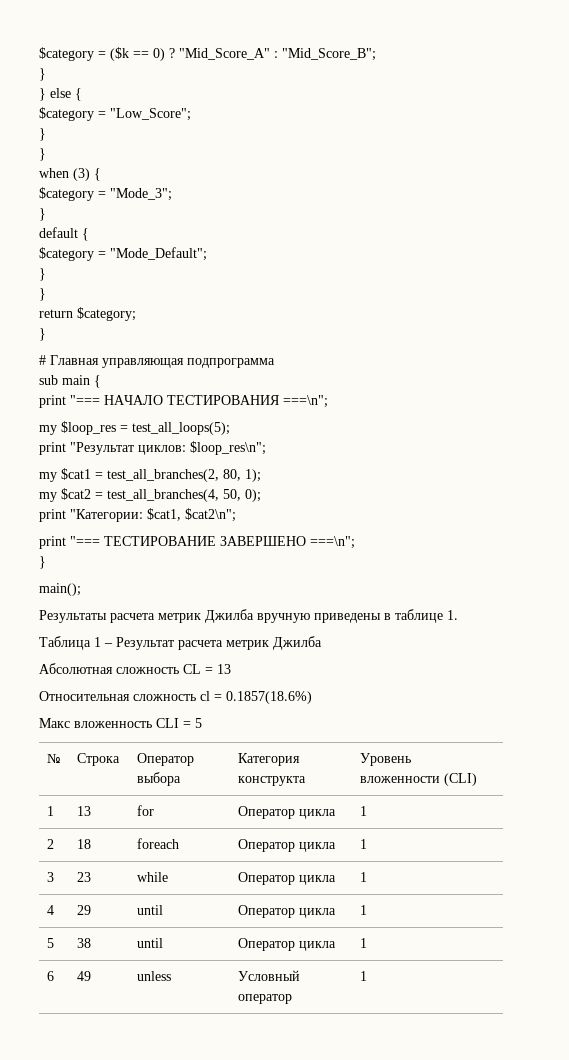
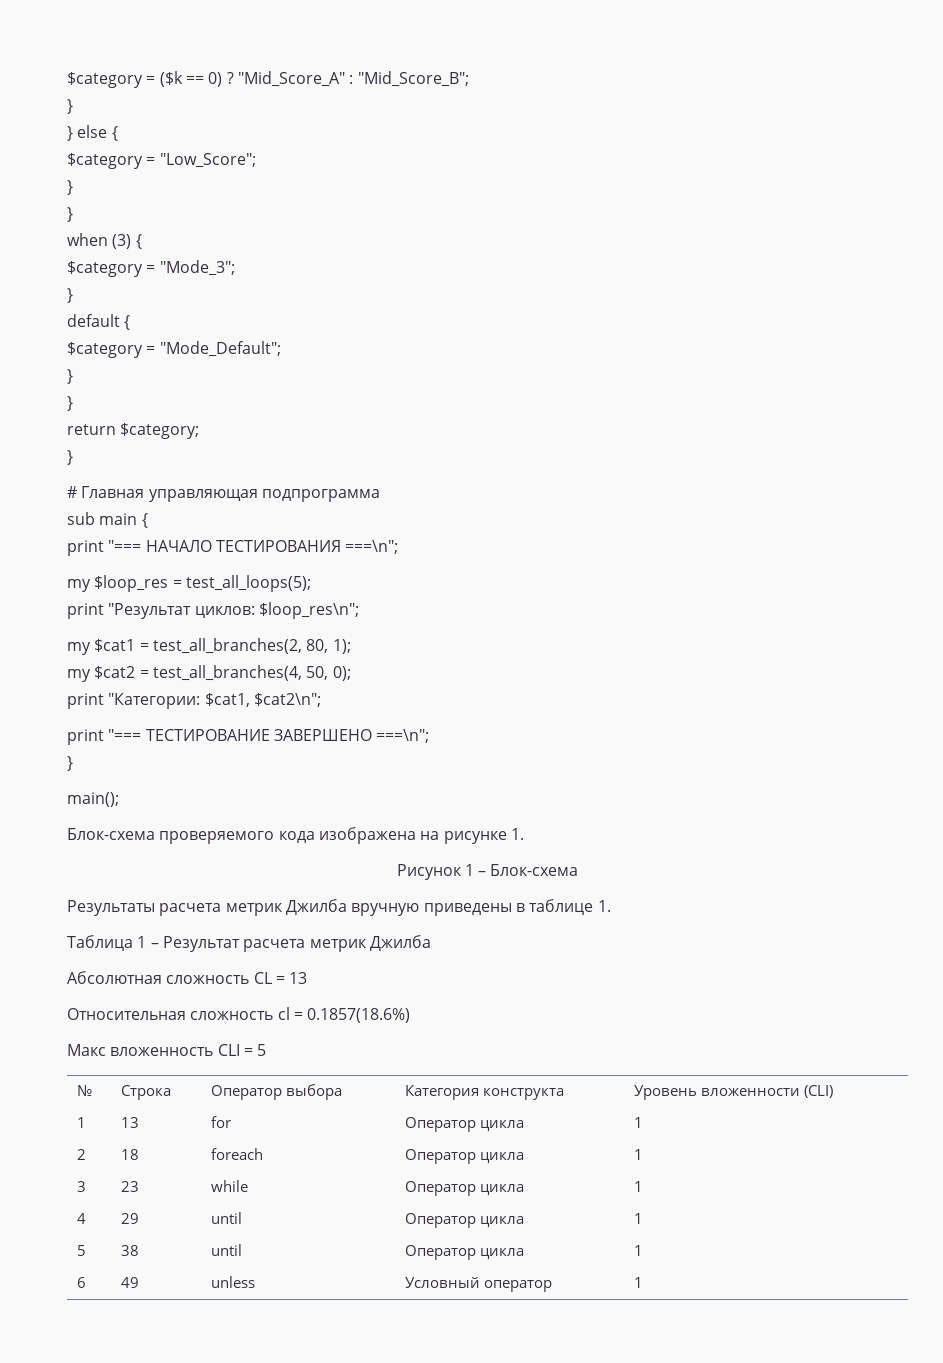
+ Блок-схема проверяемого кода изображена на рисунке 1.
+ Рисунок 1 – Блок-схема

